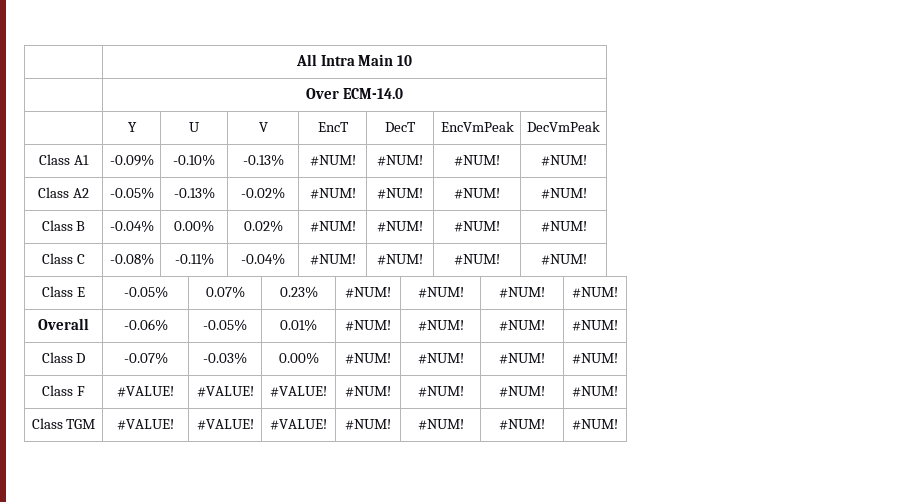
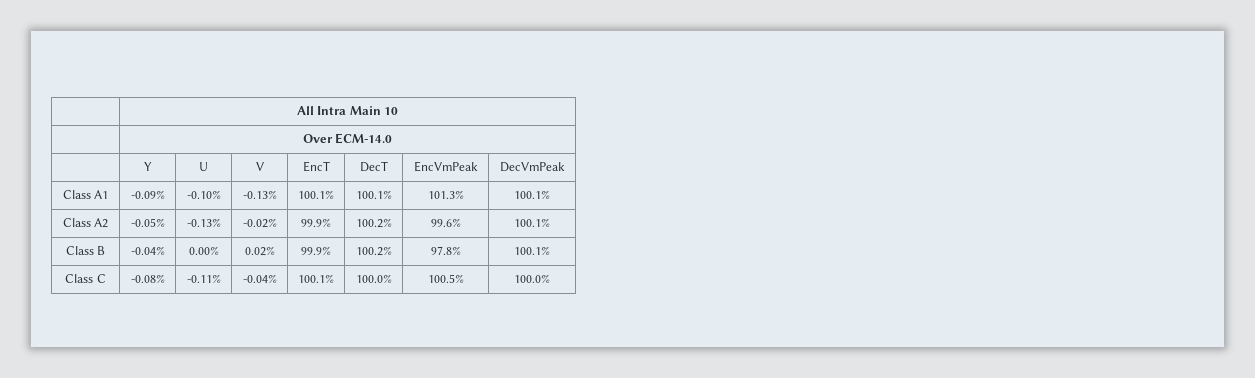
- Class A1 | -0.09% | -0.10% | -0.13% | #NUM! | #NUM! | #NUM! | #NUM!
+ Class A1 | -0.09% | -0.10% | -0.13% | 100.1% | 100.1% | 101.3% | 100.1%
- Class A2 | -0.05% | -0.13% | -0.02% | #NUM! | #NUM! | #NUM! | #NUM!
+ Class A2 | -0.05% | -0.13% | -0.02% | 99.9% | 100.2% | 99.6% | 100.1%
- Class B | -0.04% | 0.00% | 0.02% | #NUM! | #NUM! | #NUM! | #NUM!
+ Class B | -0.04% | 0.00% | 0.02% | 99.9% | 100.2% | 97.8% | 100.1%
- Class C | -0.08% | -0.11% | -0.04% | #NUM! | #NUM! | #NUM! | #NUM!
- Class E | -0.05% | 0.07% | 0.23% | #NUM! | #NUM! | #NUM! | #NUM!
- Overall | -0.06% | -0.05% | 0.01% | #NUM! | #NUM! | #NUM! | #NUM!
- Class D | -0.07% | -0.03% | 0.00% | #NUM! | #NUM! | #NUM! | #NUM!
- Class F | #VALUE! | #VALUE! | #VALUE! | #NUM! | #NUM! | #NUM! | #NUM!
- Class TGM | #VALUE! | #VALUE! | #VALUE! | #NUM! | #NUM! | #NUM! | #NUM!
+ Class C | -0.08% | -0.11% | -0.04% | 100.1% | 100.0% | 100.5% | 100.0%

